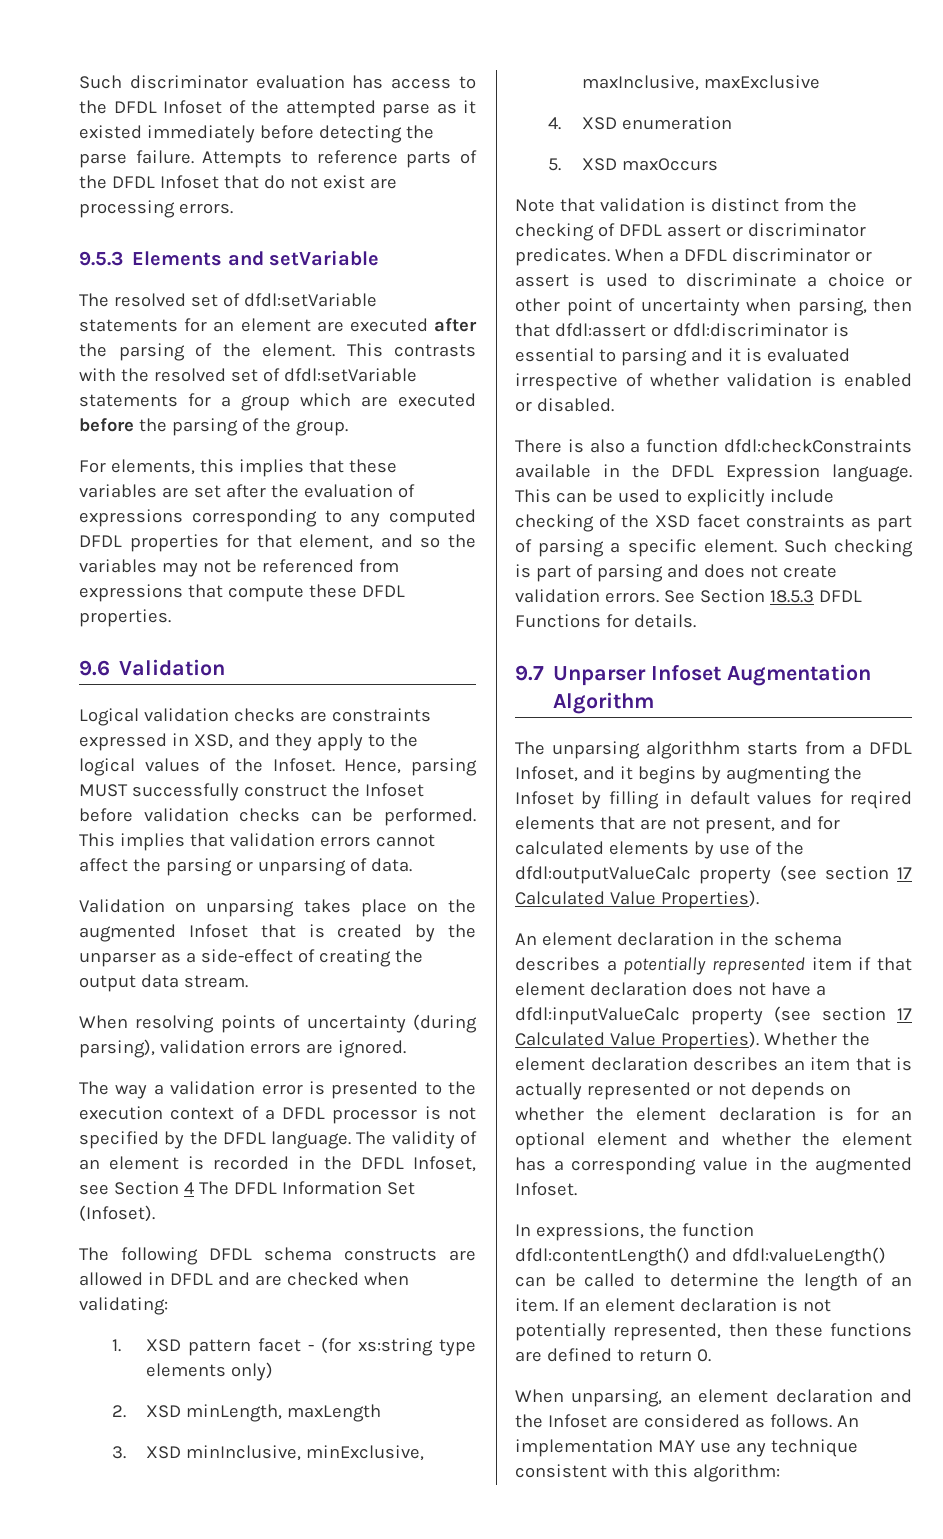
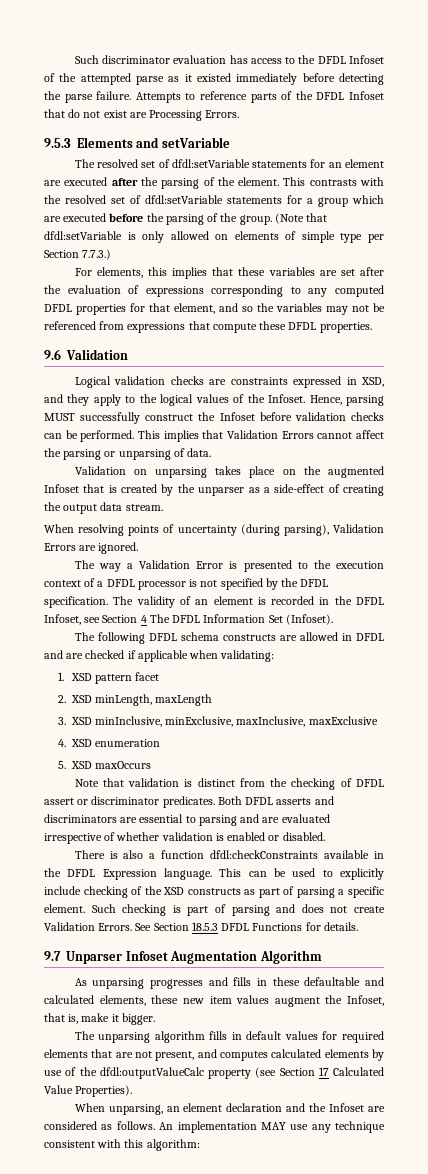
- Attempts to reference parts of the DFDL Infoset that do not exist are processing errors.
+ Attempts to reference parts of the DFDL Infoset that do not exist are Processing Errors.
+ (Note that dfdl:setVariable is only allowed on elements of simple type per Section 7.7.3.)
- This implies that validation errors cannot affect the parsing or unparsing of data.
+ This implies that Validation Errors cannot affect the parsing or unparsing of data.
- When resolving points of uncertainty (during parsing), validation errors are ignored.
+ When resolving points of uncertainty (during parsing), Validation Errors are ignored.
- The way a validation error is presented to the execution context of a DFDL processor is not specified by the DFDL language.
+ The way a Validation Error is presented to the execution context of a DFDL processor is not specified by the DFDL specification.
- The following DFDL schema constructs are allowed in DFDL and are checked when validating:
+ The following DFDL schema constructs are allowed in DFDL and are checked if applicable when validating:
- 1. XSD pattern facet - (for xs:string type elements only)
+ 1. XSD pattern facet
- When a DFDL discriminator or assert is used to discriminate a choice or other point of uncertainty when parsing, then that dfdl:assert or dfdl:discriminator is essential to parsing and it is evaluated irrespective of whether validation is enabled or disabled.
+ Both DFDL asserts and discriminators are essential to parsing and are evaluated irrespective of whether validation is enabled or disabled.
- This can be used to explicitly include checking of the XSD facet constraints as part of parsing a specific element.
+ This can be used to explicitly include checking of the XSD constructs as part of parsing a specific element.
- Such checking is part of parsing and does not create validation errors.
+ Such checking is part of parsing and does not create Validation Errors.
- The unparsing algorithhm starts from a DFDL Infoset, and it begins by augmenting the Infoset by filling in default values for reqired elements that are not present, and for calculated elements by use of the dfdl:outputValueCalc property (see section 17 Calculated Value Properties).
- An element declaration in the schema describes a potentially represented item if that element declaration does not have a dfdl:inputValueCalc property (see section 17 Calculated Value Properties). Whether the element declaration describes an item that is actually represented or not depends on whether the element declaration is for an optional element and whether the element has a corresponding value in the augmented Infoset.
- In expressions, the function dfdl:contentLength() and dfdl:valueLength() can be called to determine the length of an item. If an element declaration is not potentially represented, then these functions are defined to return 0.
+ As unparsing progresses and fills in these defaultable and calculated elements, these new item values augment the Infoset, that is, make it bigger.
+ The unparsing algorithm fills in default values for required elements that are not present, and computes calculated elements by use of the dfdl:outputValueCalc property (see Section 17 Calculated Value Properties).

